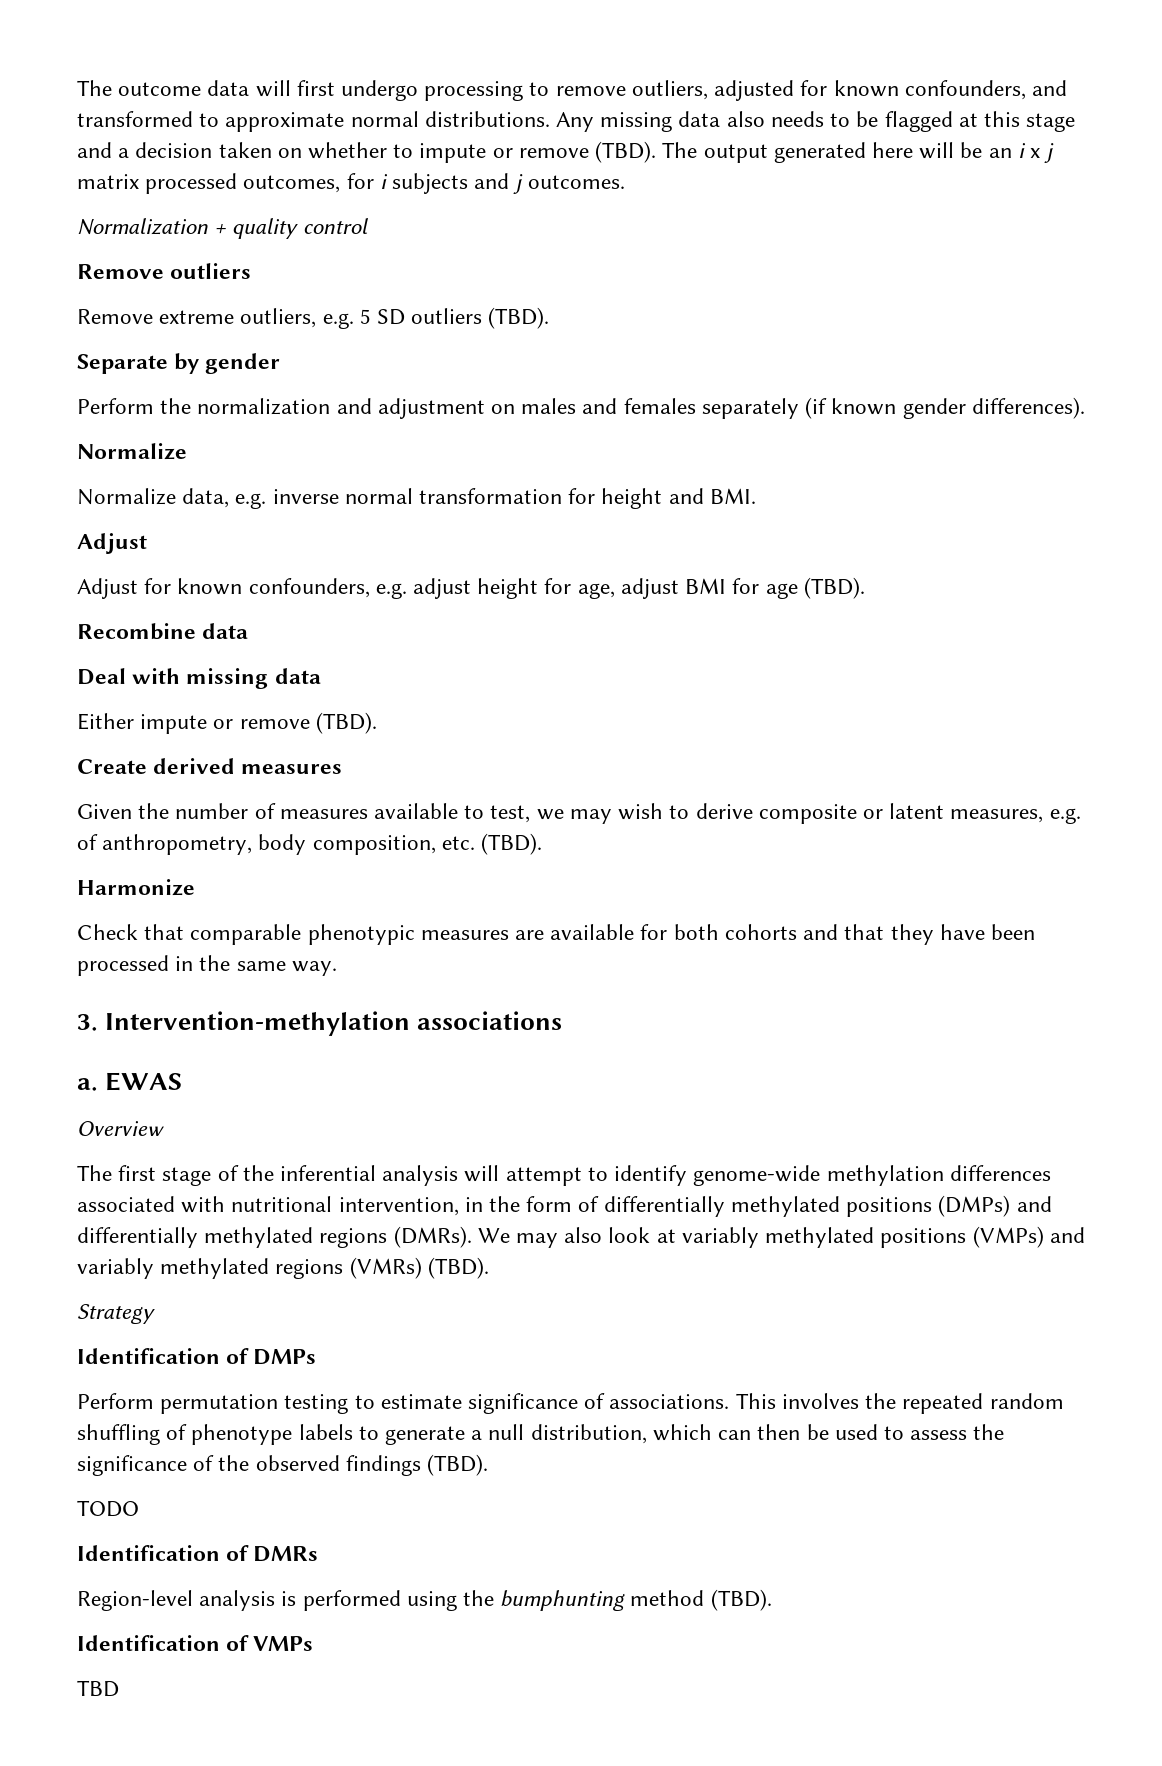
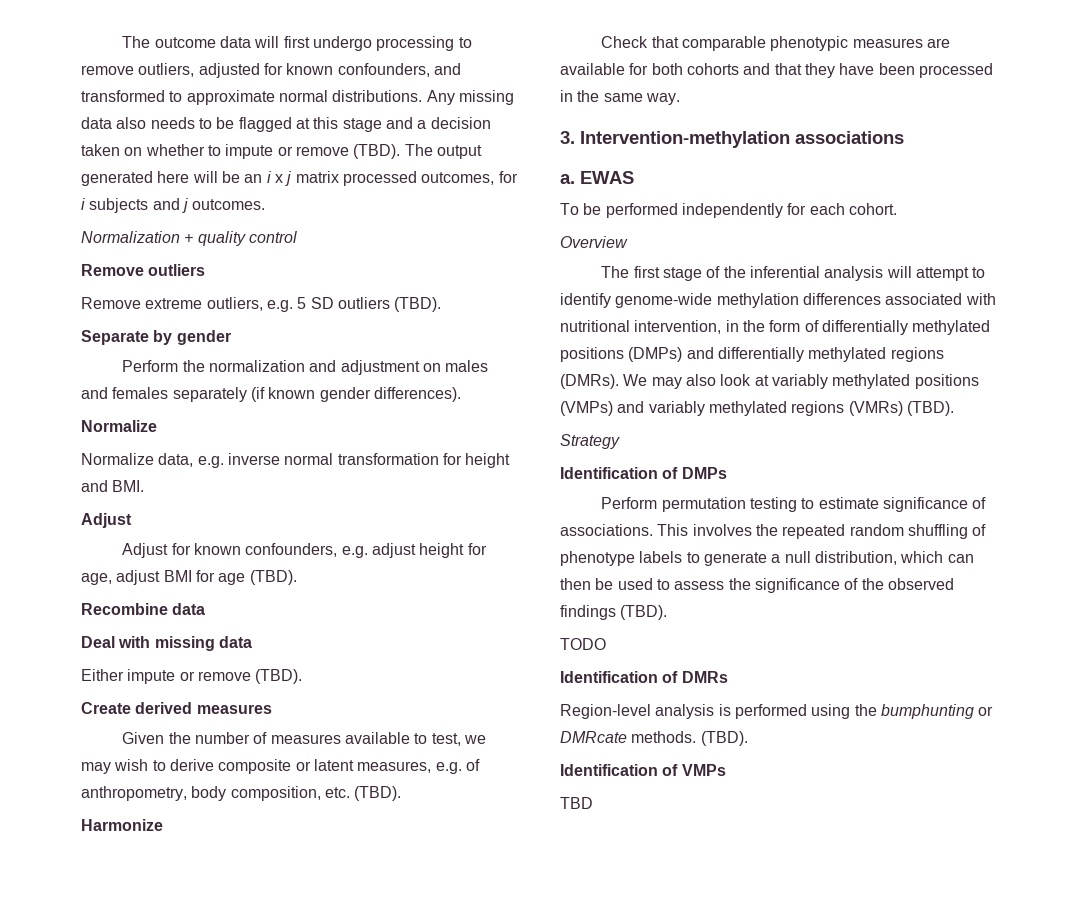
+ To be performed independently for each cohort.
- Region-level analysis is performed using the bumphunting method (TBD).
+ Region-level analysis is performed using the bumphunting or DMRcate methods. (TBD).

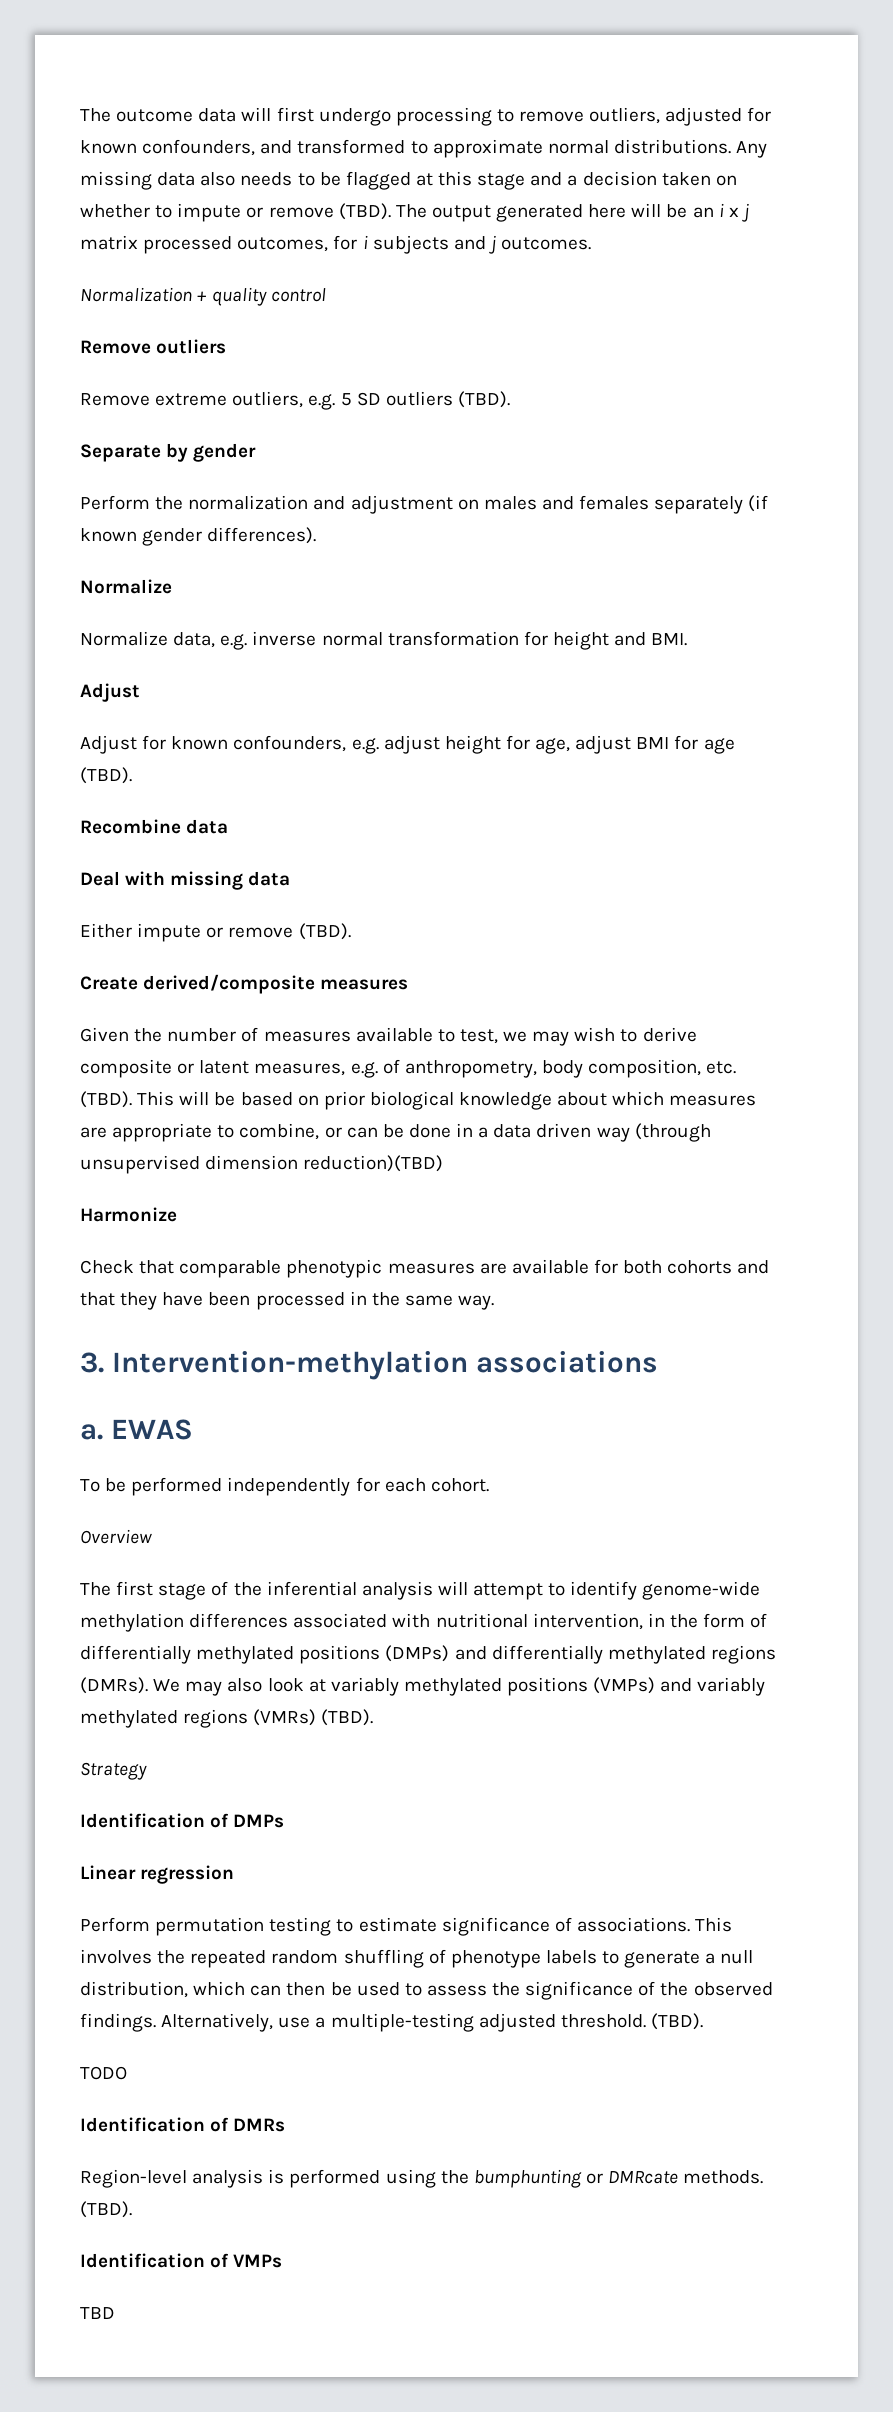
- Create derived measures
+ Create derived/composite measures
+ This will be based on prior biological knowledge about which measures are appropriate to combine, or can be done in a data driven way (through unsupervised dimension reduction)(TBD)
+ Linear regression
- This involves the repeated random shuffling of phenotype labels to generate a null distribution, which can then be used to assess the significance of the observed findings (TBD).
+ This involves the repeated random shuffling of phenotype labels to generate a null distribution, which can then be used to assess the significance of the observed findings. Alternatively, use a multiple-testing adjusted threshold. (TBD).

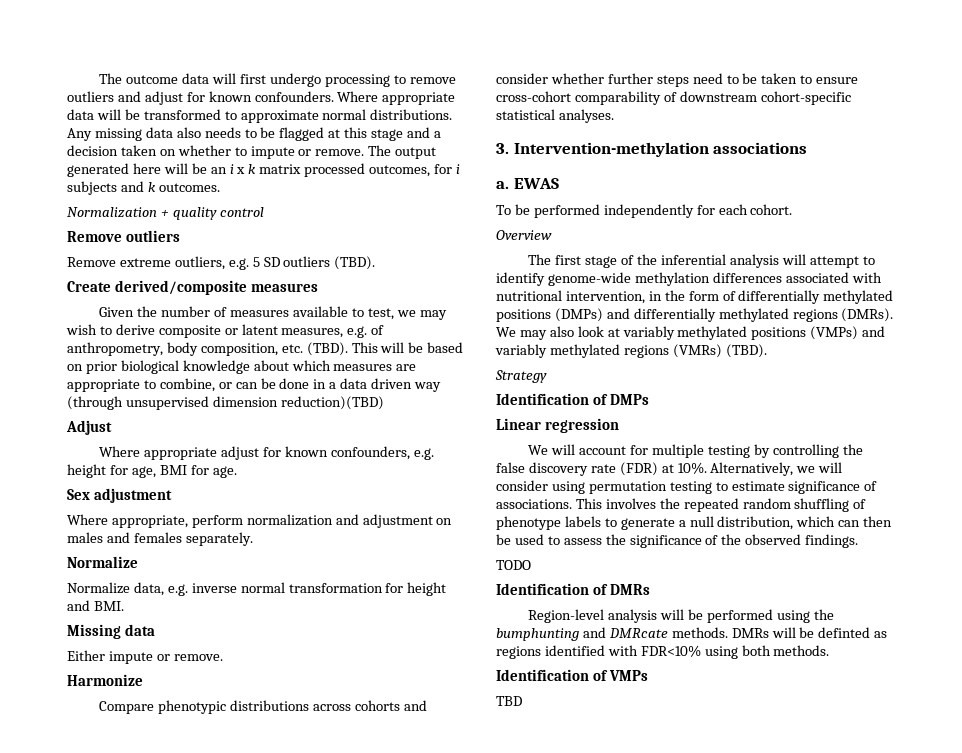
- The outcome data will first undergo processing to remove outliers, adjusted for known confounders, and transformed to approximate normal distributions.
+ The outcome data will first undergo processing to remove outliers and adjust for known confounders. Where appropriate data will be transformed to approximate normal distributions.
- Any missing data also needs to be flagged at this stage and a decision taken on whether to impute or remove (TBD).
+ Any missing data also needs to be flagged at this stage and a decision taken on whether to impute or remove.
- The output generated here will be an i x j matrix processed outcomes, for i subjects and j outcomes.
+ The output generated here will be an i x k matrix processed outcomes, for i subjects and k outcomes.
- Separate by gender
- Perform the normalization and adjustment on males and females separately (if known gender differences).
- Normalize
- Normalize data, e.g. inverse normal transformation for height and BMI.
- Adjust
- Adjust for known confounders, e.g. adjust height for age, adjust BMI for age (TBD).
- Recombine data
- Deal with missing data
- Either impute or remove (TBD).
+ Adjust
+ Where appropriate adjust for known confounders, e.g. height for age, BMI for age.
+ Sex adjustment
+ Where appropriate, perform normalization and adjustment on males and females separately.
+ Normalize
+ Normalize data, e.g. inverse normal transformation for height and BMI.
+ Missing data
+ Either impute or remove.
  Harmonize
- Check that comparable phenotypic measures are available for both cohorts and that they have been processed in the same way.
+ Compare phenotypic distributions across cohorts and consider whether further steps need to be taken to ensure cross-cohort comparability of downstream cohort-specific statistical analyses.
- Perform permutation testing to estimate significance of associations.
+ We will account for multiple testing by controlling the false discovery rate (FDR) at 10%. Alternatively, we will consider using permutation testing to estimate significance of associations.
- Alternatively, use a multiple-testing adjusted threshold. (TBD).
- Region-level analysis is performed using the bumphunting or DMRcate methods. (TBD).
+ Region-level analysis will be performed using the bumphunting and DMRcate methods. DMRs will be definted as regions identified with FDR<10% using both methods.

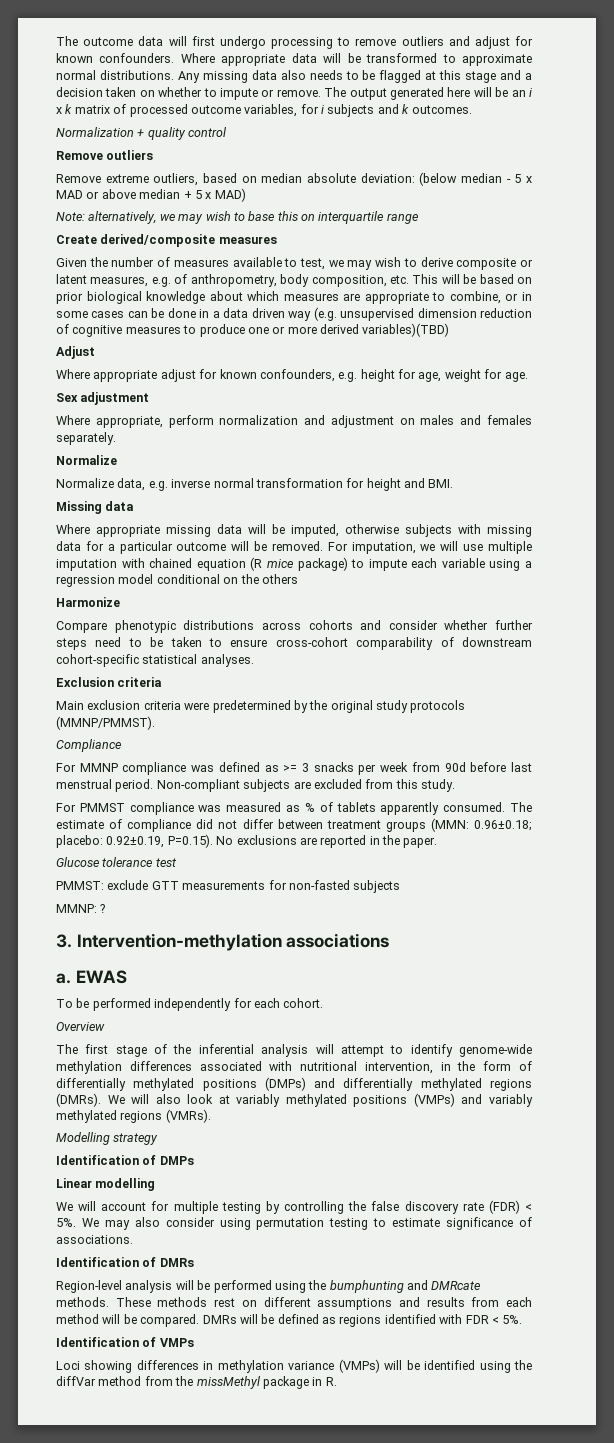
- The output generated here will be an i x k matrix processed outcomes, for i subjects and k outcomes.
+ The output generated here will be an i x k matrix of processed outcome variables, for i subjects and k outcomes.
- Remove extreme outliers, e.g. 5 SD outliers (TBD).
+ Remove extreme outliers, based on median absolute deviation: (below median - 5 x MAD or above median + 5 x MAD)
+ Note: alternatively, we may wish to base this on interquartile range
- Given the number of measures available to test, we may wish to derive composite or latent measures, e.g. of anthropometry, body composition, etc. (TBD). This will be based on prior biological knowledge about which measures are appropriate to combine, or can be done in a data driven way (through unsupervised dimension reduction)(TBD)
+ Given the number of measures available to test, we may wish to derive composite or latent measures, e.g. of anthropometry, body composition, etc. This will be based on prior biological knowledge about which measures are appropriate to combine, or in some cases can be done in a data driven way (e.g. unsupervised dimension reduction of cognitive measures to produce one or more derived variables)(TBD)
- Where appropriate adjust for known confounders, e.g. height for age, BMI for age.
+ Where appropriate adjust for known confounders, e.g. height for age, weight for age.
- Either impute or remove.
+ Where appropriate missing data will be imputed, otherwise subjects with missing data for a particular outcome will be removed. For imputation, we will use multiple imputation with chained equation (R mice package) to impute each variable using a regression model conditional on the others
+ Exclusion criteria
+ Main exclusion criteria were predetermined by the original study protocols (MMNP/PMMST).
+ Compliance
+ For MMNP compliance was defined as >= 3 snacks per week from 90d before last menstrual period. Non-compliant subjects are excluded from this study.
+ For PMMST compliance was measured as % of tablets apparently consumed. The estimate of compliance did not differ between treatment groups (MMN: 0.96±0.18; placebo: 0.92±0.19, P=0.15). No exclusions are reported in the paper.
+ Glucose tolerance test
+ PMMST: exclude GTT measurements for non-fasted subjects
+ MMNP: ?
- We may also look at variably methylated positions (VMPs) and variably methylated regions (VMRs) (TBD).
- Strategy
+ We will also look at variably methylated positions (VMPs) and variably methylated regions (VMRs).
+ Modelling strategy
- Linear regression
+ Linear modelling
- We will account for multiple testing by controlling the false discovery rate (FDR) at 10%. Alternatively, we will consider using permutation testing to estimate significance of associations. This involves the repeated random shuffling of phenotype labels to generate a null distribution, which can then be used to assess the significance of the observed findings.
- TODO
+ We will account for multiple testing by controlling the false discovery rate (FDR) < 5%. We may also consider using permutation testing to estimate significance of associations.
+ These methods rest on different assumptions and results from each method will be compared.
- DMRs will be definted as regions identified with FDR<10% using both methods.
+ DMRs will be defined as regions identified with FDR < 5%.
- TBD
+ Loci showing differences in methylation variance (VMPs) will be identified using the diffVar method from the missMethyl package in R.

